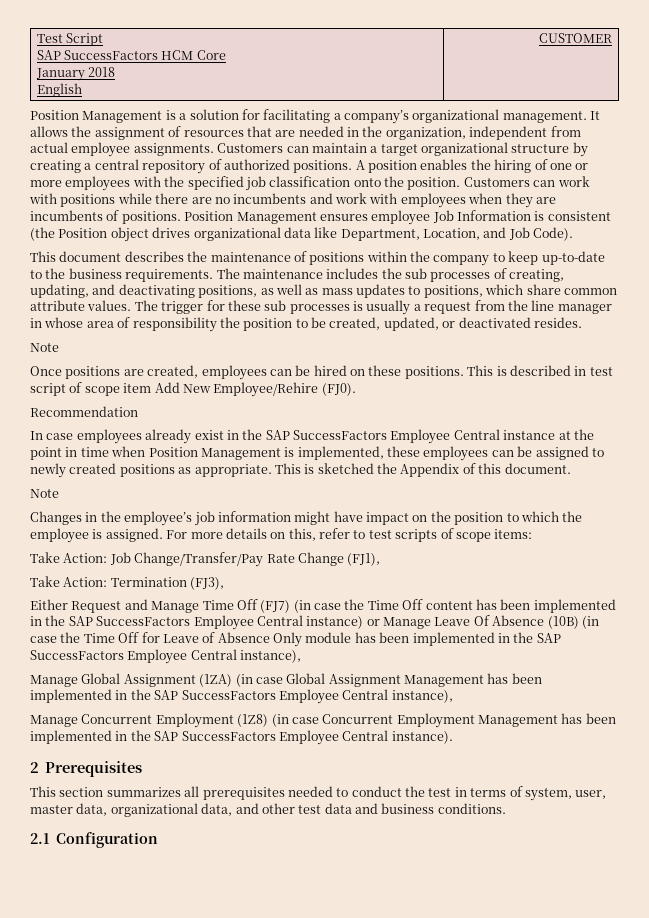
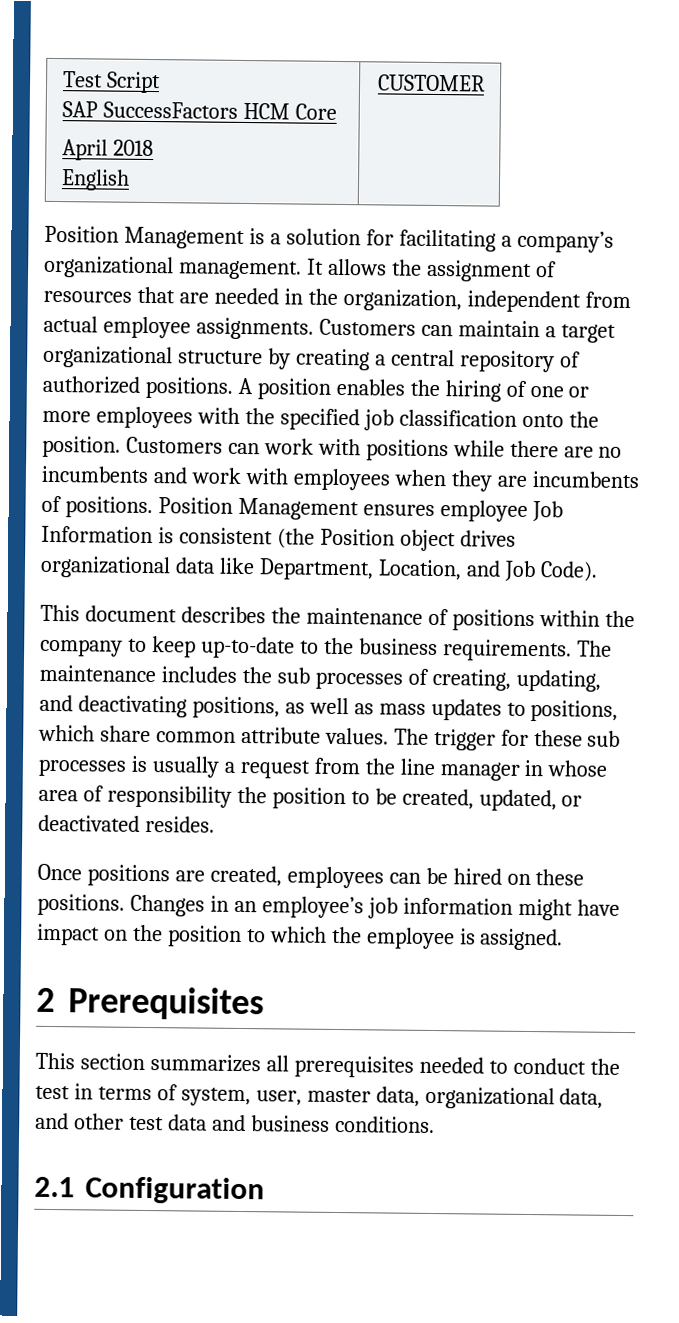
  Test Script
  SAP SuccessFactors HCM Core
- January 2018
+ April 2018
  The trigger for these sub processes is usually a request from the line manager in whose area of responsibility the position to be created, updated, or deactivated resides.
- Note
- Once positions are created, employees can be hired on these positions. This is described in test script of scope item Add New Employee/Rehire (FJ0).
- Recommendation
- In case employees already exist in the SAP SuccessFactors Employee Central instance at the point in time when Position Management is implemented, these employees can be assigned to newly created positions as appropriate. This is sketched the Appendix of this document.
- Note
- Changes in the employee’s job information might have impact on the position to which the employee is assigned. For more details on this, refer to test scripts of scope items:
- Take Action: Job Change/Transfer/Pay Rate Change (FJ1),
- Take Action: Termination (FJ3),
- Either Request and Manage Time Off (FJ7) (in case the Time Off content has been implemented in the SAP SuccessFactors Employee Central instance) or Manage Leave Of Absence (10B) (in case the Time Off for Leave of Absence Only module has been implemented in the SAP SuccessFactors Employee Central instance),
- Manage Global Assignment (1ZA) (in case Global Assignment Management has been implemented in the SAP SuccessFactors Employee Central instance),
- Manage Concurrent Employment (1Z8) (in case Concurrent Employment Management has been implemented in the SAP SuccessFactors Employee Central instance).
+ Once positions are created, employees can be hired on these positions. Changes in an employee’s job information might have impact on the position to which the employee is assigned.

